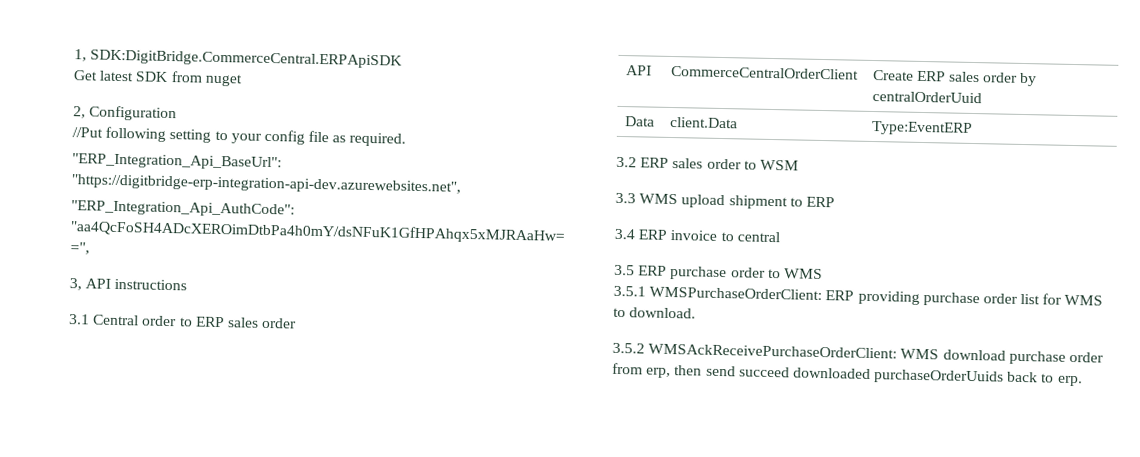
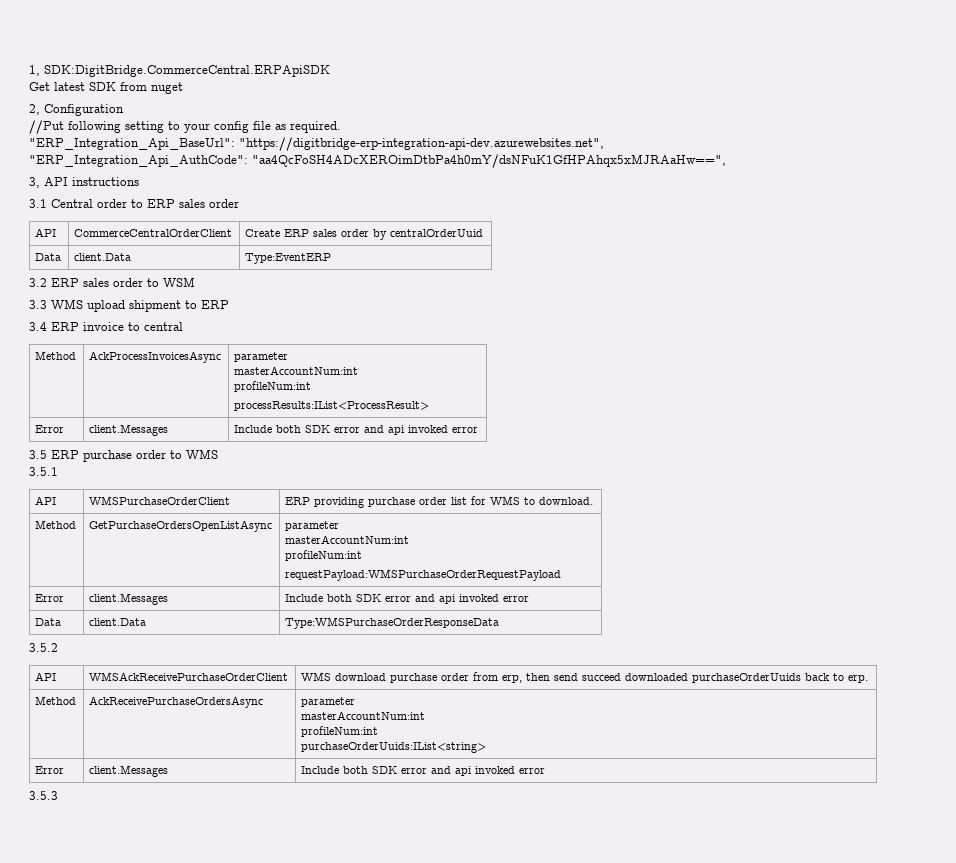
+ Method | AckProcessInvoicesAsync | parameter
+ masterAccountNum:int
+ profileNum:int
+ processResults:IList<ProcessResult>
+ Error | client.Messages | Include both SDK error and api invoked error
- 3.5.1 WMSPurchaseOrderClient: ERP providing purchase order list for WMS to download.
+ 3.5.1
+ API | WMSPurchaseOrderClient | ERP providing purchase order list for WMS to download.
+ Method | GetPurchaseOrdersOpenListAsync | parameter
+ masterAccountNum:int
+ profileNum:int
+ requestPayload:WMSPurchaseOrderRequestPayload
+ Error | client.Messages | Include both SDK error and api invoked error
+ Data | client.Data | Type:WMSPurchaseOrderResponseData
- 3.5.2 WMSAckReceivePurchaseOrderClient: WMS download purchase order from erp, then send succeed downloaded purchaseOrderUuids back to erp.
+ 3.5.2
+ API | WMSAckReceivePurchaseOrderClient | WMS download purchase order from erp, then send succeed downloaded purchaseOrderUuids back to erp.
+ Method | AckReceivePurchaseOrdersAsync | parameter
+ masterAccountNum:int
+ profileNum:int
+ purchaseOrderUuids:IList<string>
+ Error | client.Messages | Include both SDK error and api invoked error
+ 3.5.3

